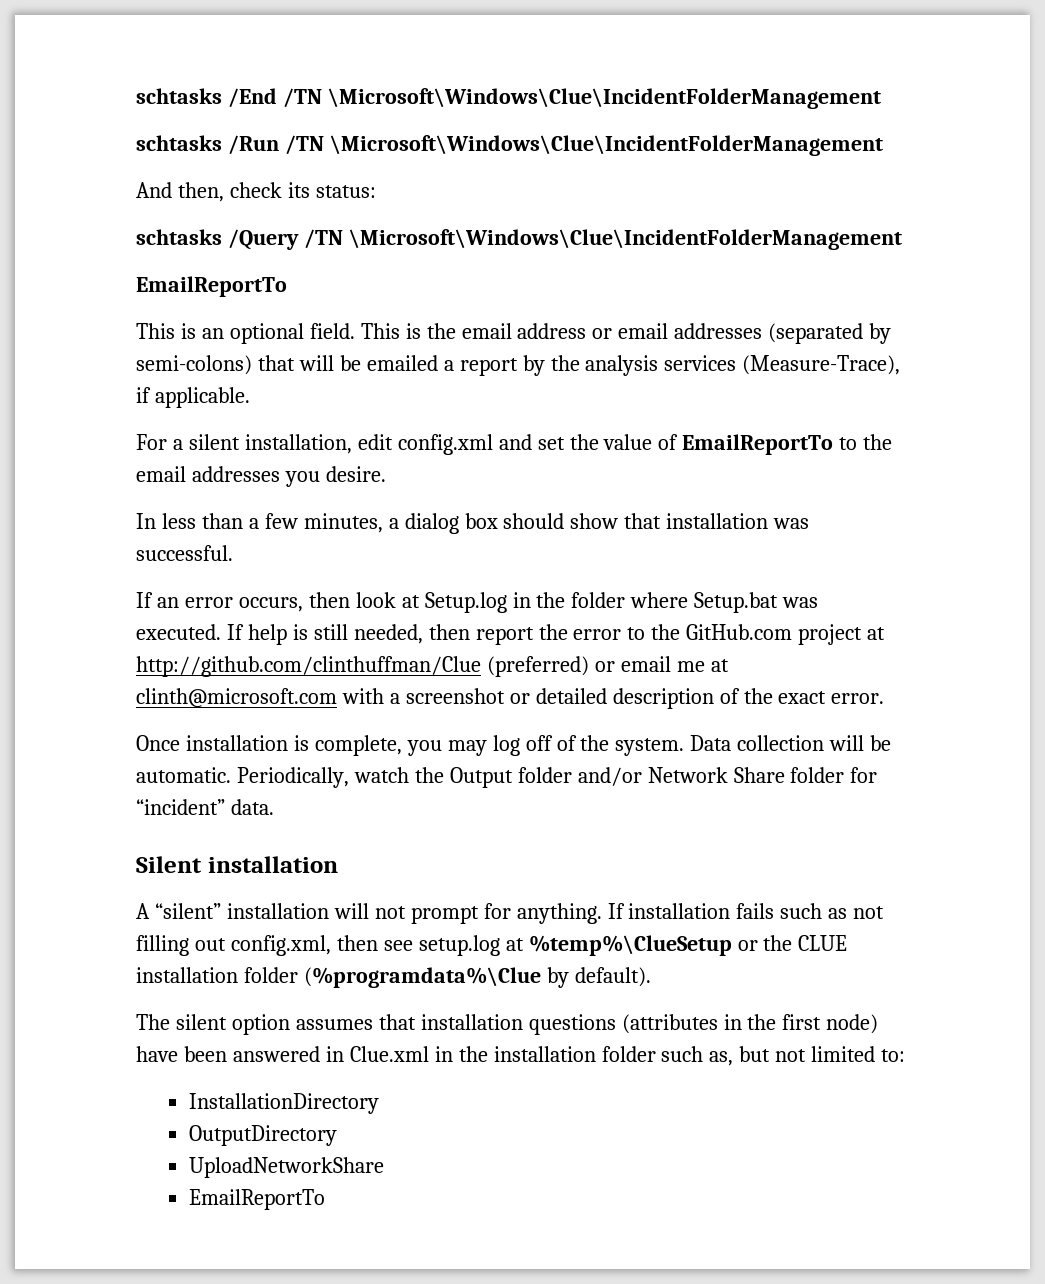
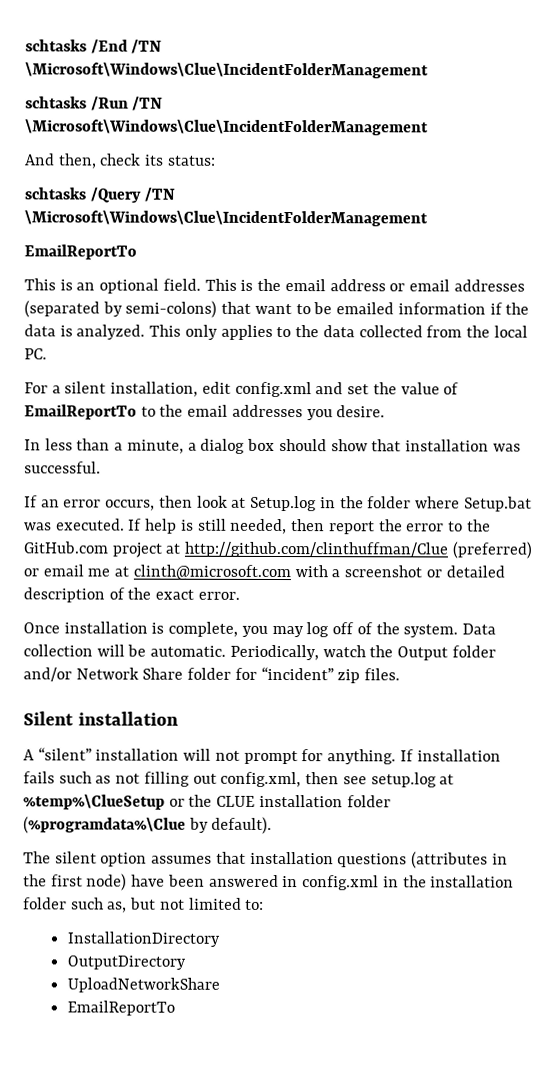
- This is the email address or email addresses (separated by semi-colons) that will be emailed a report by the analysis services (Measure-Trace), if applicable.
+ This is the email address or email addresses (separated by semi-colons) that want to be emailed information if the data is analyzed. This only applies to the data collected from the local PC.
- In less than a few minutes, a dialog box should show that installation was successful.
+ In less than a minute, a dialog box should show that installation was successful.
- Periodically, watch the Output folder and/or Network Share folder for “incident” data.
+ Periodically, watch the Output folder and/or Network Share folder for “incident” zip files.
- The silent option assumes that installation questions (attributes in the first node) have been answered in Clue.xml in the installation folder such as, but not limited to:
+ The silent option assumes that installation questions (attributes in the first node) have been answered in config.xml in the installation folder such as, but not limited to:

